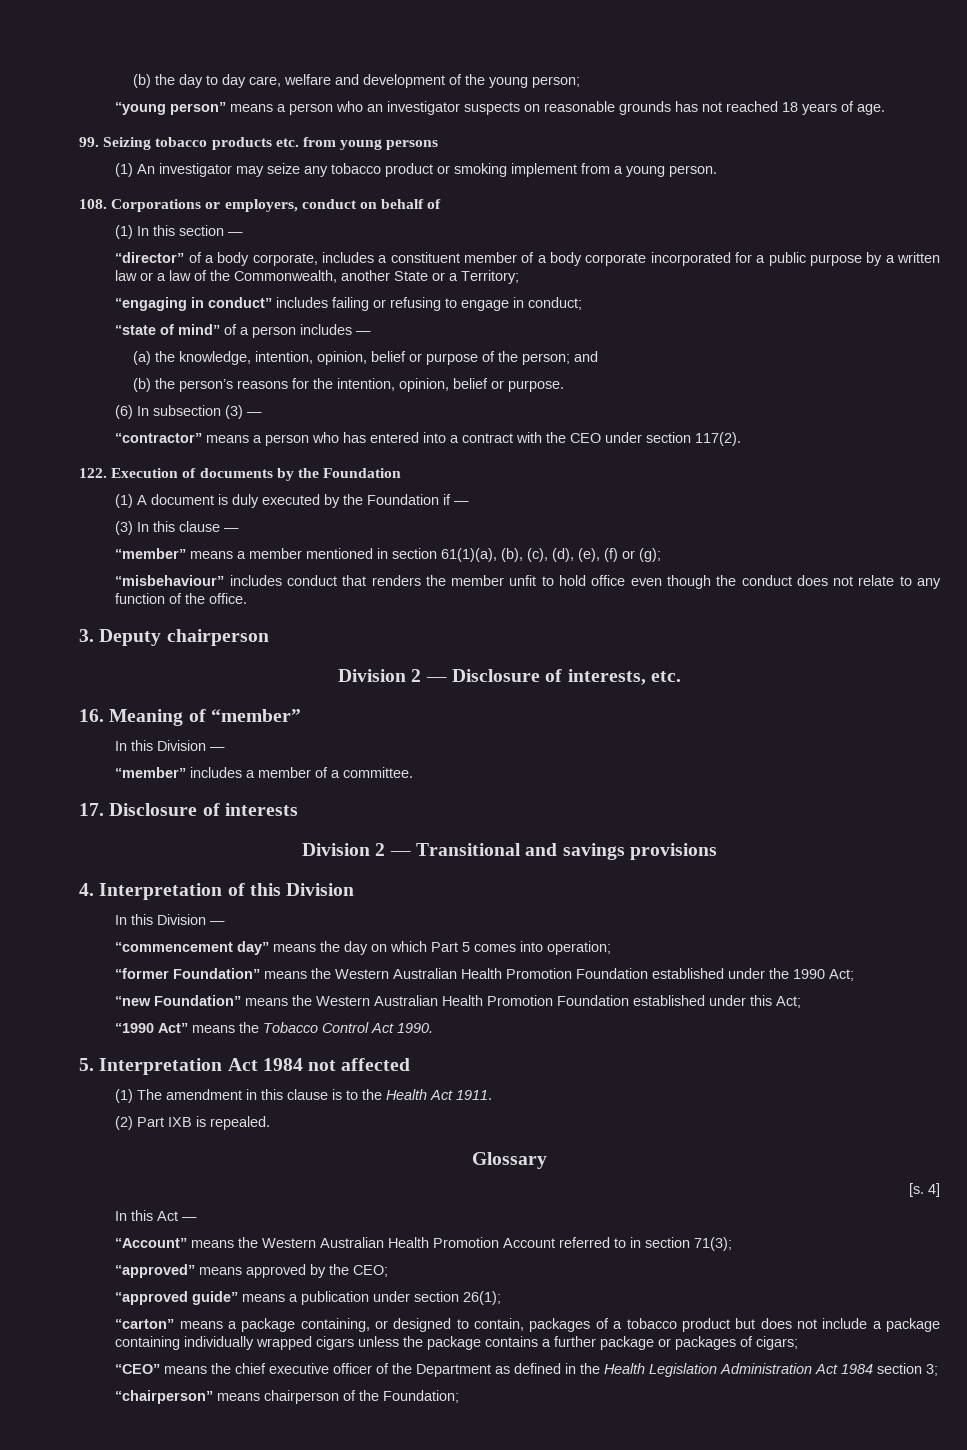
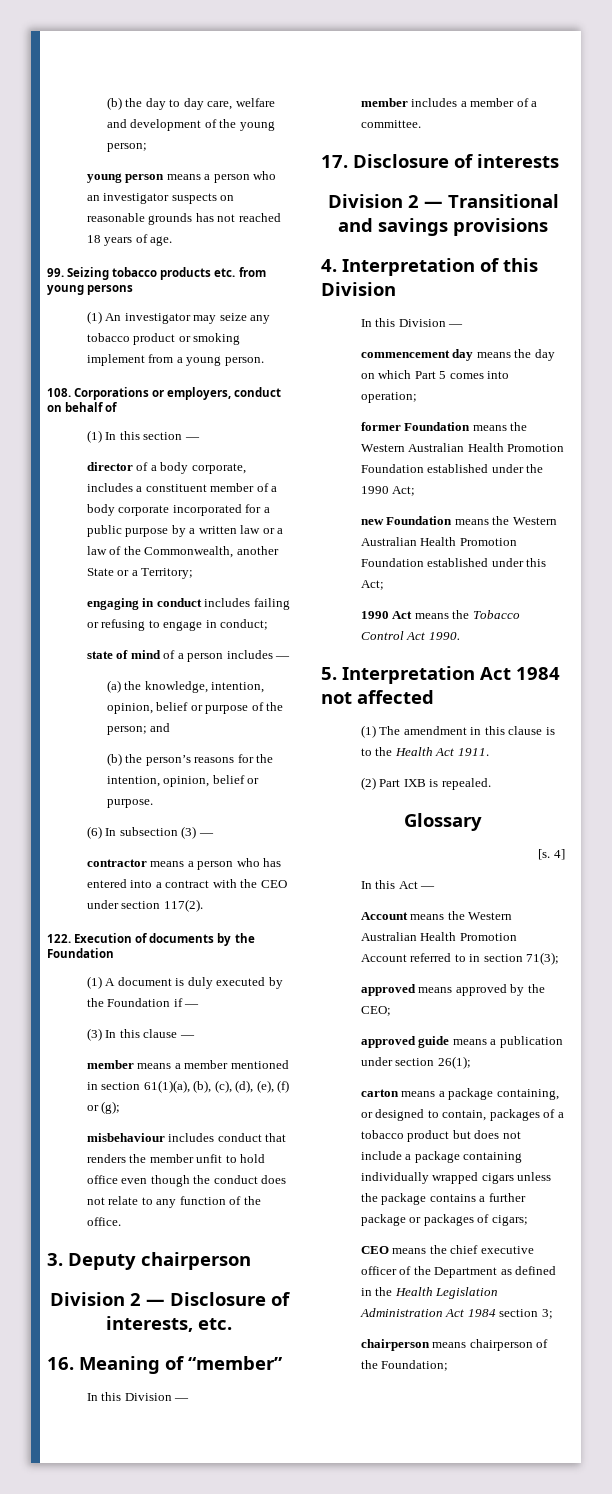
- “young person” means a person who an investigator suspects on reasonable grounds has not reached 18 years of age.
+ young person means a person who an investigator suspects on reasonable grounds has not reached 18 years of age.
- “director” of a body corporate, includes a constituent member of a body corporate incorporated for a public purpose by a written law or a law of the Commonwealth, another State or a Territory;
+ director of a body corporate, includes a constituent member of a body corporate incorporated for a public purpose by a written law or a law of the Commonwealth, another State or a Territory;
- “engaging in conduct” includes failing or refusing to engage in conduct;
+ engaging in conduct includes failing or refusing to engage in conduct;
- “state of mind” of a person includes —
+ state of mind of a person includes —
- “contractor” means a person who has entered into a contract with the CEO under section 117(2).
+ contractor means a person who has entered into a contract with the CEO under section 117(2).
- “member” means a member mentioned in section 61(1)(a), (b), (c), (d), (e), (f) or (g);
+ member means a member mentioned in section 61(1)(a), (b), (c), (d), (e), (f) or (g);
- “misbehaviour” includes conduct that renders the member unfit to hold office even though the conduct does not relate to any function of the office.
+ misbehaviour includes conduct that renders the member unfit to hold office even though the conduct does not relate to any function of the office.
- “member” includes a member of a committee.
+ member includes a member of a committee.
- “commencement day” means the day on which Part 5 comes into operation;
+ commencement day means the day on which Part 5 comes into operation;
- “former Foundation” means the Western Australian Health Promotion Foundation established under the 1990 Act;
+ former Foundation means the Western Australian Health Promotion Foundation established under the 1990 Act;
- “new Foundation” means the Western Australian Health Promotion Foundation established under this Act;
+ new Foundation means the Western Australian Health Promotion Foundation established under this Act;
- “1990 Act” means the Tobacco Control Act 1990.
+ 1990 Act means the Tobacco Control Act 1990.
- “Account” means the Western Australian Health Promotion Account referred to in section 71(3);
+ Account means the Western Australian Health Promotion Account referred to in section 71(3);
- “approved” means approved by the CEO;
+ approved means approved by the CEO;
- “approved guide” means a publication under section 26(1);
+ approved guide means a publication under section 26(1);
- “carton” means a package containing, or designed to contain, packages of a tobacco product but does not include a package containing individually wrapped cigars unless the package contains a further package or packages of cigars;
+ carton means a package containing, or designed to contain, packages of a tobacco product but does not include a package containing individually wrapped cigars unless the package contains a further package or packages of cigars;
- “CEO” means the chief executive officer of the Department as defined in the Health Legislation Administration Act 1984 section 3;
+ CEO means the chief executive officer of the Department as defined in the Health Legislation Administration Act 1984 section 3;
- “chairperson” means chairperson of the Foundation;
+ chairperson means chairperson of the Foundation;

